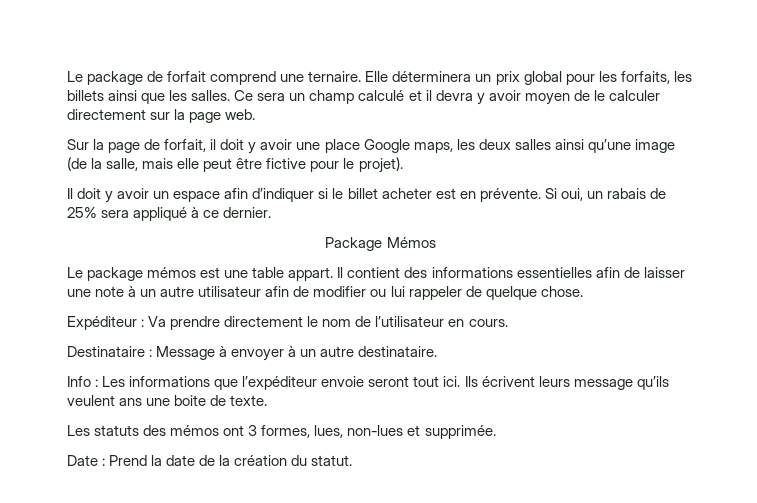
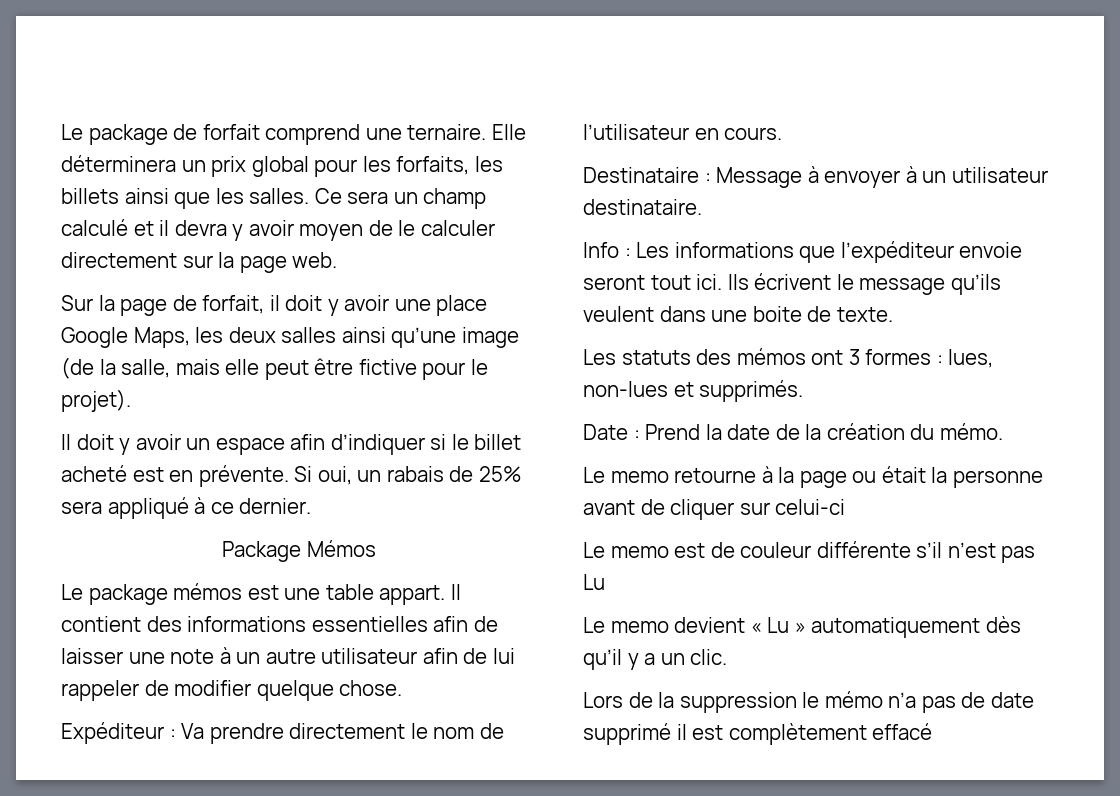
- Sur la page de forfait, il doit y avoir une place Google maps, les deux salles ainsi qu’une image (de la salle, mais elle peut être fictive pour le projet).
+ Sur la page de forfait, il doit y avoir une place Google Maps, les deux salles ainsi qu’une image (de la salle, mais elle peut être fictive pour le projet).
- Il doit y avoir un espace afin d’indiquer si le billet acheter est en prévente.
+ Il doit y avoir un espace afin d’indiquer si le billet acheté est en prévente.
- Il contient des informations essentielles afin de laisser une note à un autre utilisateur afin de modifier ou lui rappeler de quelque chose.
+ Il contient des informations essentielles afin de laisser une note à un autre utilisateur afin de lui rappeler de modifier quelque chose.
- Destinataire : Message à envoyer à un autre destinataire.
+ Destinataire : Message à envoyer à un utilisateur destinataire.
- Ils écrivent leurs message qu’ils veulent ans une boite de texte.
+ Ils écrivent le message qu’ils veulent dans une boite de texte.
- Les statuts des mémos ont 3 formes, lues, non-lues et supprimée.
+ Les statuts des mémos ont 3 formes : lues, non-lues et supprimés.
- Date : Prend la date de la création du statut.
+ Date : Prend la date de la création du mémo.
+ Le memo retourne à la page ou était la personne avant de cliquer sur celui-ci
+ Le memo est de couleur différente s’il n’est pas Lu
+ Le memo devient « Lu » automatiquement dès qu’il y a un clic.
+ Lors de la suppression le mémo n’a pas de date supprimé il est complètement effacé

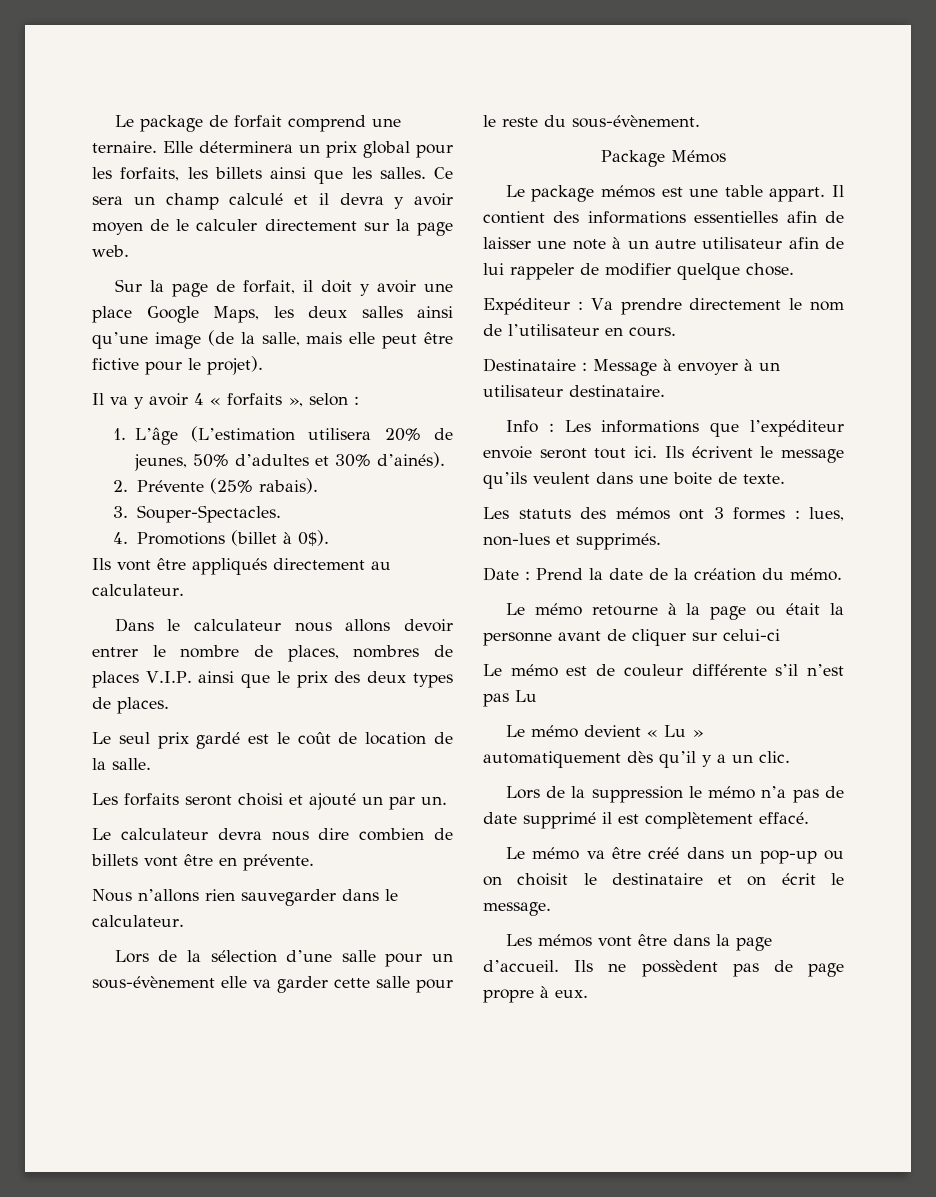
- Il doit y avoir un espace afin d’indiquer si le billet acheté est en prévente. Si oui, un rabais de 25% sera appliqué à ce dernier.
+ Il va y avoir 4 « forfaits », selon :
+ 1. L’âge (L’estimation utilisera 20% de jeunes, 50% d’adultes et 30% d’ainés).
+ 2. Prévente (25% rabais).
+ 3. Souper-Spectacles.
+ 4. Promotions (billet à 0$).
+ Ils vont être appliqués directement au calculateur.
+ Dans le calculateur nous allons devoir entrer le nombre de places, nombres de places V.I.P. ainsi que le prix des deux types de places.
+ Le seul prix gardé est le coût de location de la salle.
+ Les forfaits seront choisi et ajouté un par un.
+ Le calculateur devra nous dire combien de billets vont être en prévente.
+ Nous n’allons rien sauvegarder dans le calculateur.
+ Lors de la sélection d’une salle pour un sous-évènement elle va garder cette salle pour le reste du sous-évènement.
- Le memo retourne à la page ou était la personne avant de cliquer sur celui-ci
+ Le mémo retourne à la page ou était la personne avant de cliquer sur celui-ci
- Le memo est de couleur différente s’il n’est pas Lu
+ Le mémo est de couleur différente s’il n’est pas Lu
- Le memo devient « Lu » automatiquement dès qu’il y a un clic.
+ Le mémo devient « Lu » automatiquement dès qu’il y a un clic.
- Lors de la suppression le mémo n’a pas de date supprimé il est complètement effacé
+ Lors de la suppression le mémo n’a pas de date supprimé il est complètement effacé.
+ Le mémo va être créé dans un pop-up ou on choisit le destinataire et on écrit le message.
+ Les mémos vont être dans la page d’accueil. Ils ne possèdent pas de page propre à eux.

